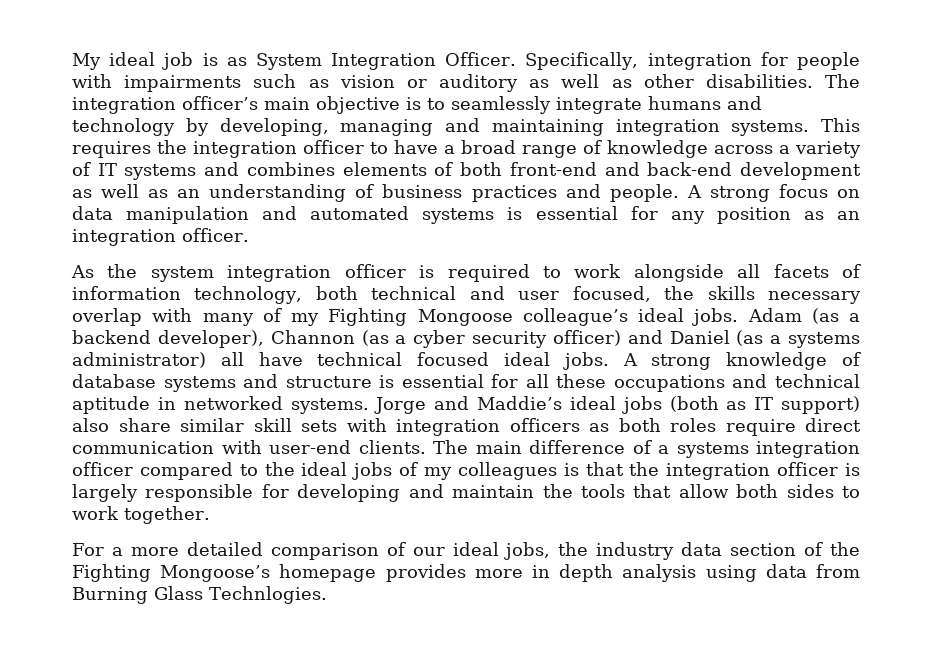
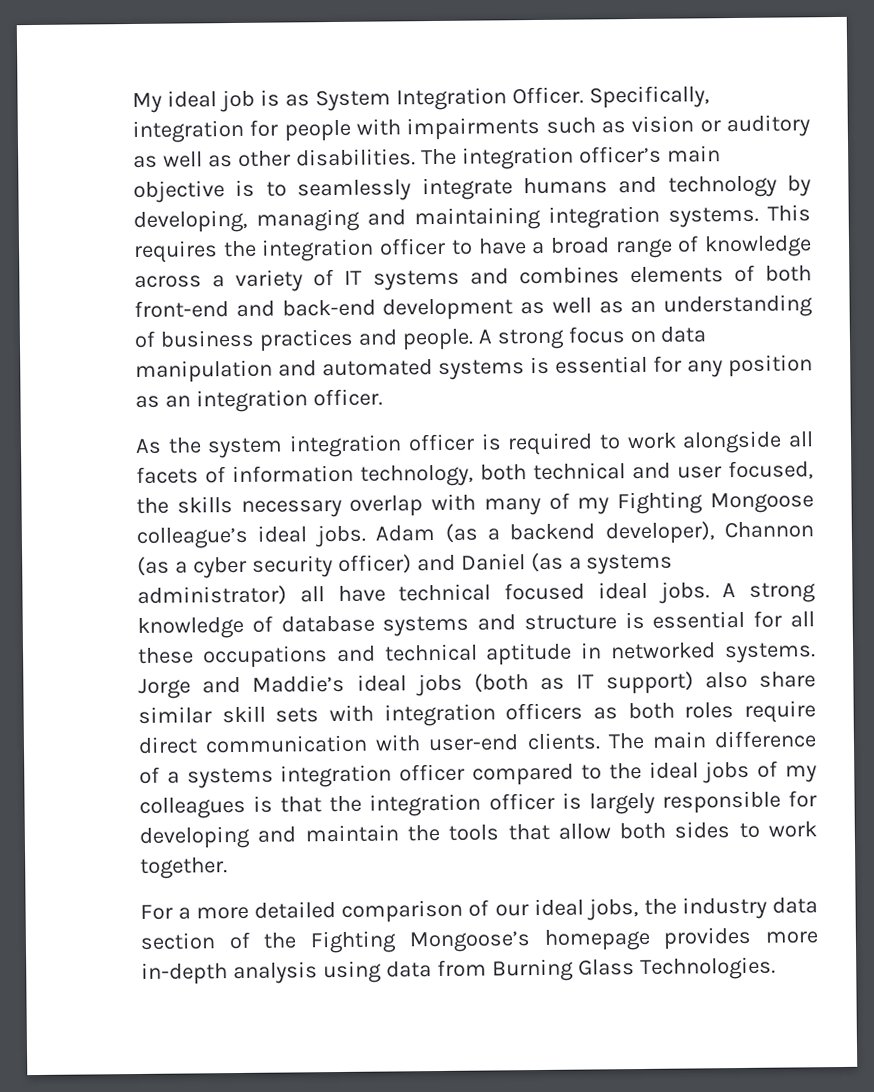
- For a more detailed comparison of our ideal jobs, the industry data section of the Fighting Mongoose’s homepage provides more in depth analysis using data from Burning Glass Technlogies.
+ For a more detailed comparison of our ideal jobs, the industry data section of the Fighting Mongoose’s homepage provides more in-depth analysis using data from Burning Glass Technologies.

